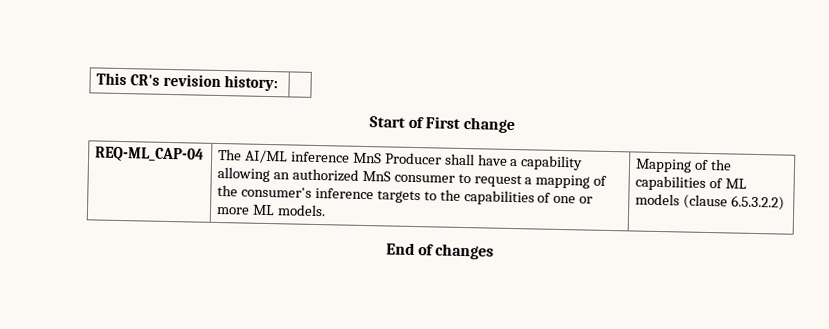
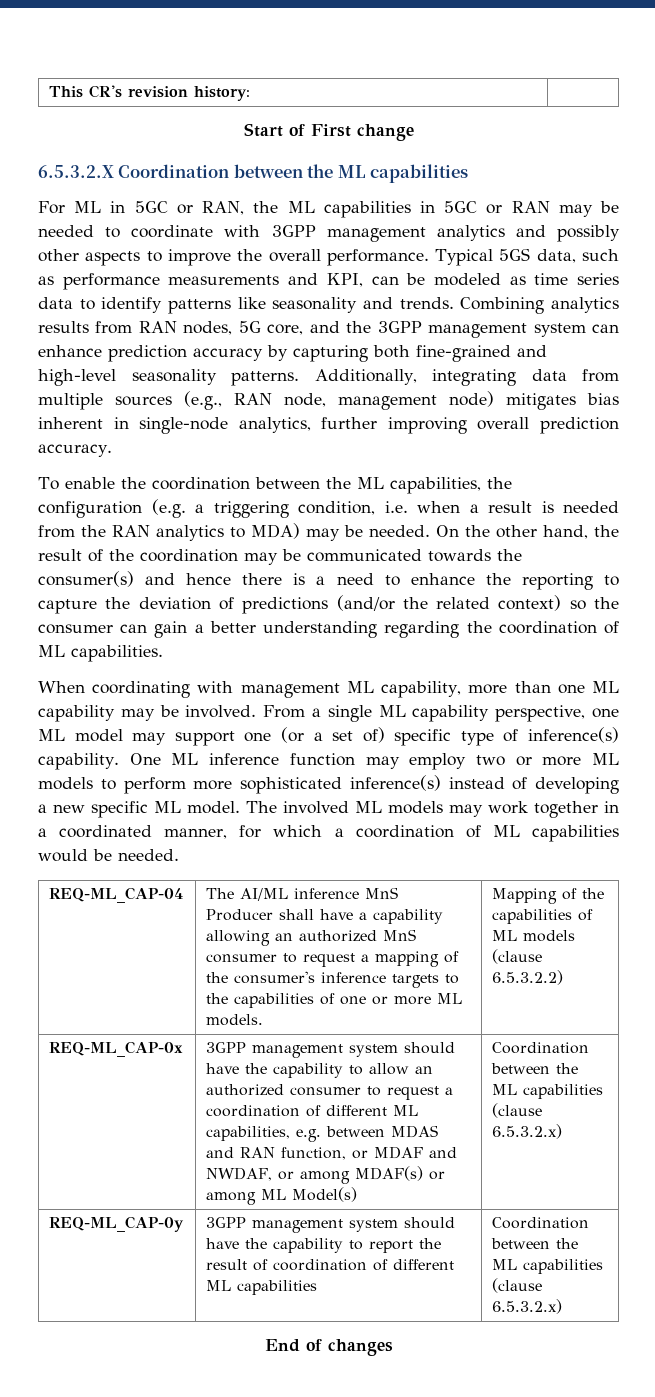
+ 6.5.3.2.X Coordination between the ML capabilities
+ For ML in 5GC or RAN, the ML capabilities in 5GC or RAN may be needed to coordinate with 3GPP management analytics and possibly other aspects to improve the overall performance. Typical 5GS data, such as performance measurements and KPI, can be modeled as time series data to identify patterns like seasonality and trends. Combining analytics results from RAN nodes, 5G core, and the 3GPP management system can enhance prediction accuracy by capturing both fine-grained and high-level seasonality patterns. Additionally, integrating data from multiple sources (e.g., RAN node, management node) mitigates bias inherent in single-node analytics, further improving overall prediction accuracy.
+ To enable the coordination between the ML capabilities, the configuration (e.g. a triggering condition, i.e. when a result is needed from the RAN analytics to MDA) may be needed. On the other hand, the result of the coordination may be communicated towards the consumer(s) and hence there is a need to enhance the reporting to capture the deviation of predictions (and/or the related context) so the consumer can gain a better understanding regarding the coordination of ML capabilities.
+ When coordinating with management ML capability, more than one ML capability may be involved. From a single ML capability perspective, one ML model may support one (or a set of) specific type of inference(s) capability. One ML inference function may employ two or more ML models to perform more sophisticated inference(s) instead of developing a new specific ML model. The involved ML models may work together in a coordinated manner, for which a coordination of ML capabilities would be needed.
+ REQ-ML_CAP-0x | 3GPP management system should have the capability to allow an authorized consumer to request a coordination of different ML capabilities, e.g. between MDAS and RAN function, or MDAF and NWDAF, or among MDAF(s) or among ML Model(s) | Coordination between the ML capabilities (clause 6.5.3.2.x)
+ REQ-ML_CAP-0y | 3GPP management system should have the capability to report the result of coordination of different ML capabilities | Coordination between the ML capabilities (clause 6.5.3.2.x)

